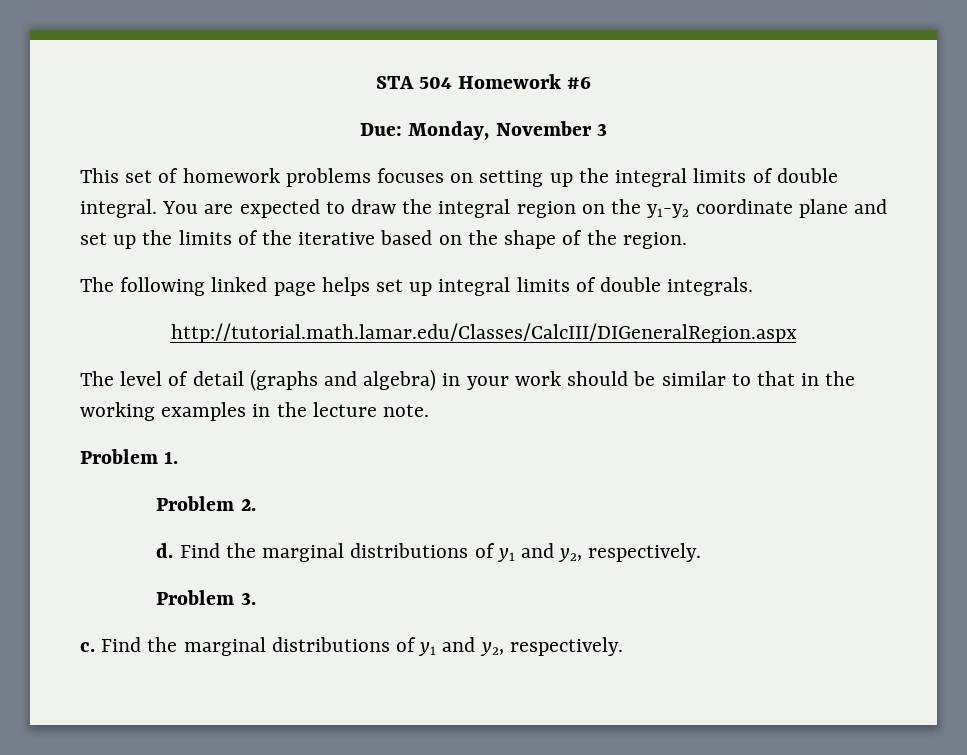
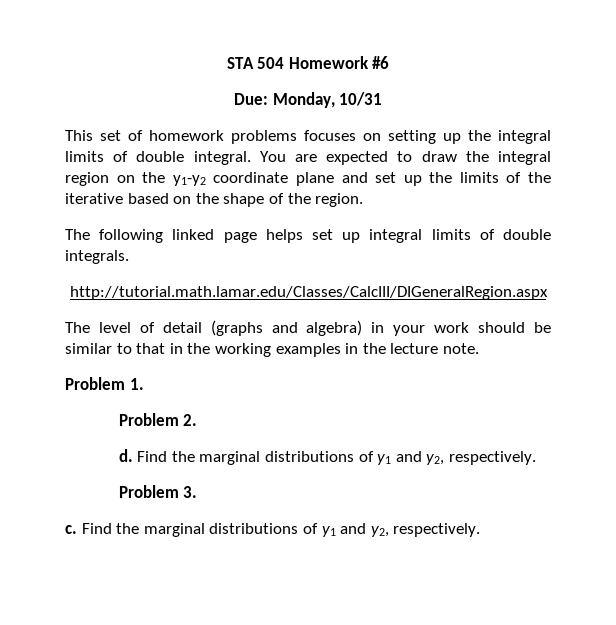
- Due: Monday, November 3
+ Due: Monday, 10/31

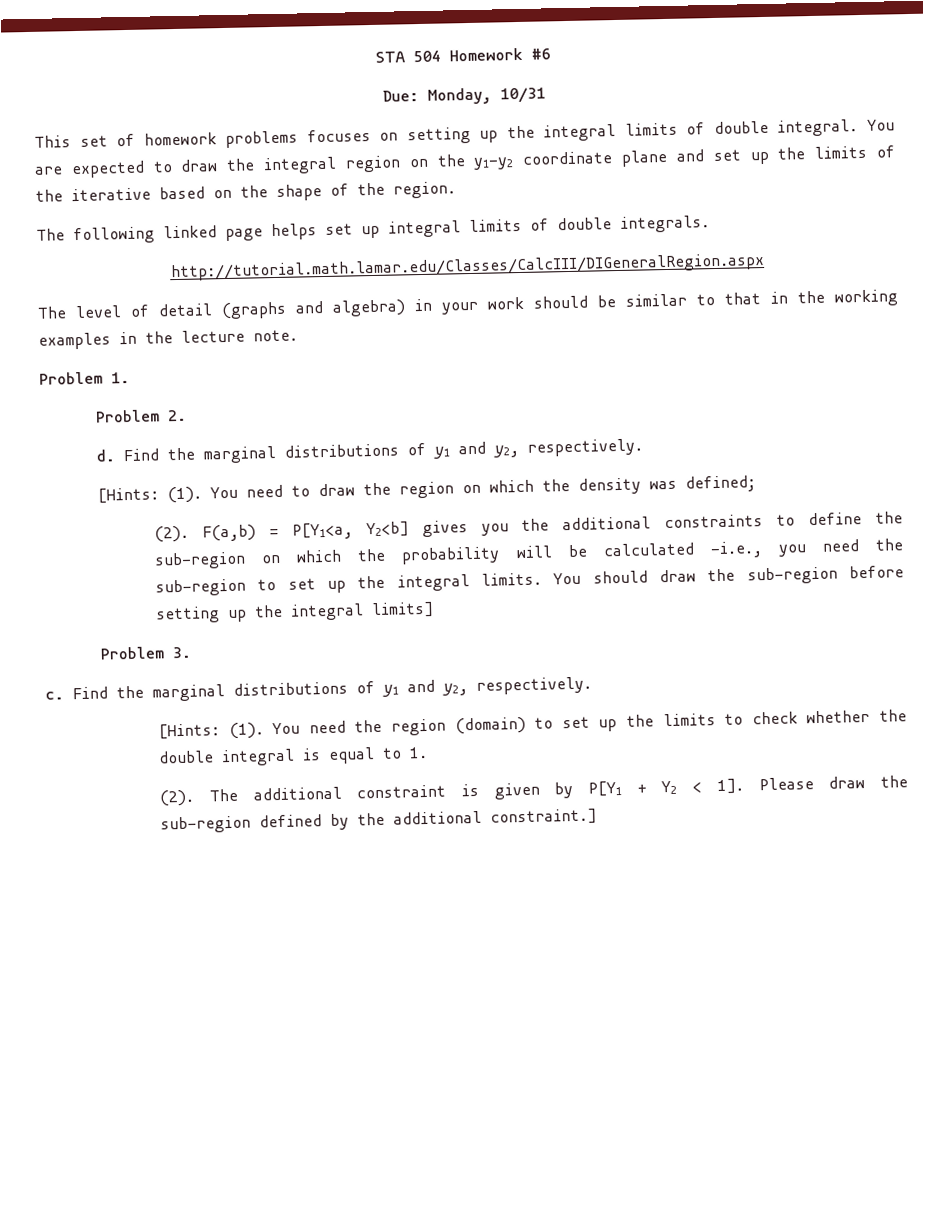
+ [Hints: (1). You need to draw the region on which the density was defined;
+ (2). F(a,b) = P[Y1<a, Y2<b] gives you the additional constraints to define the sub-region on which the probability will be calculated -i.e., you need the sub-region to set up the integral limits. You should draw the sub-region before setting up the integral limits]
+ [Hints: (1). You need the region (domain) to set up the limits to check whether the double integral is equal to 1.
+ (2). The additional constraint is given by P[Y1 + Y2 < 1]. Please draw the sub-region defined by the additional constraint.]

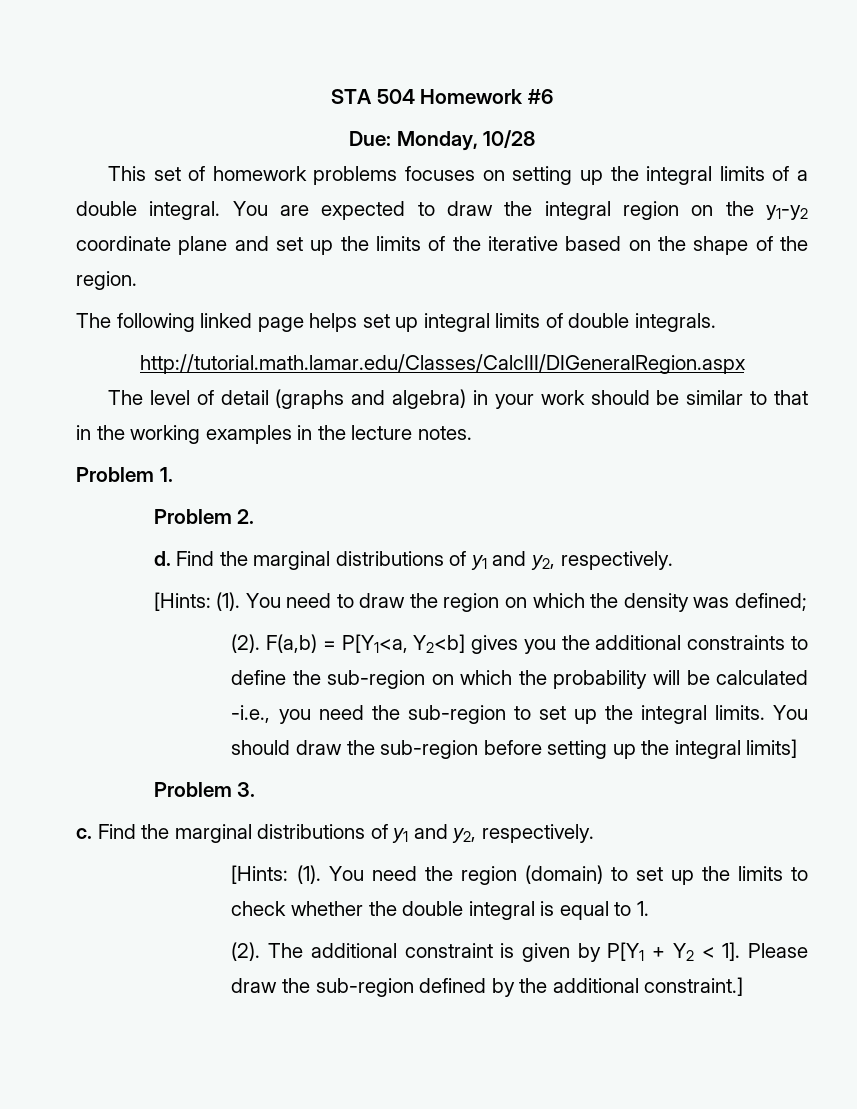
- Due: Monday, 10/31
+ Due: Monday, 10/28
- This set of homework problems focuses on setting up the integral limits of double integral.
+ This set of homework problems focuses on setting up the integral limits of a double integral.
- The level of detail (graphs and algebra) in your work should be similar to that in the working examples in the lecture note.
+ The level of detail (graphs and algebra) in your work should be similar to that in the working examples in the lecture notes.

